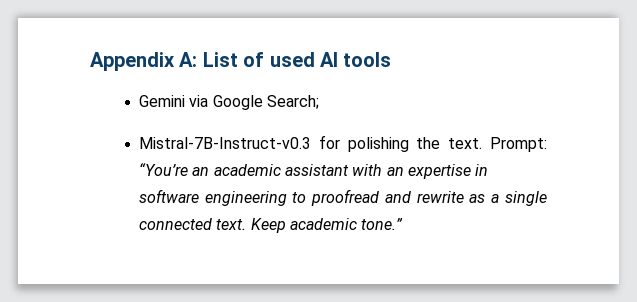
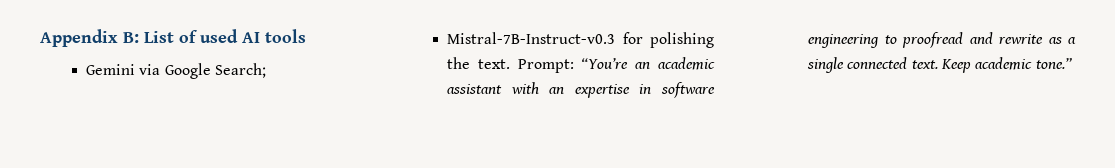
- Appendix A: List of used AI tools
+ Appendix B: List of used AI tools

